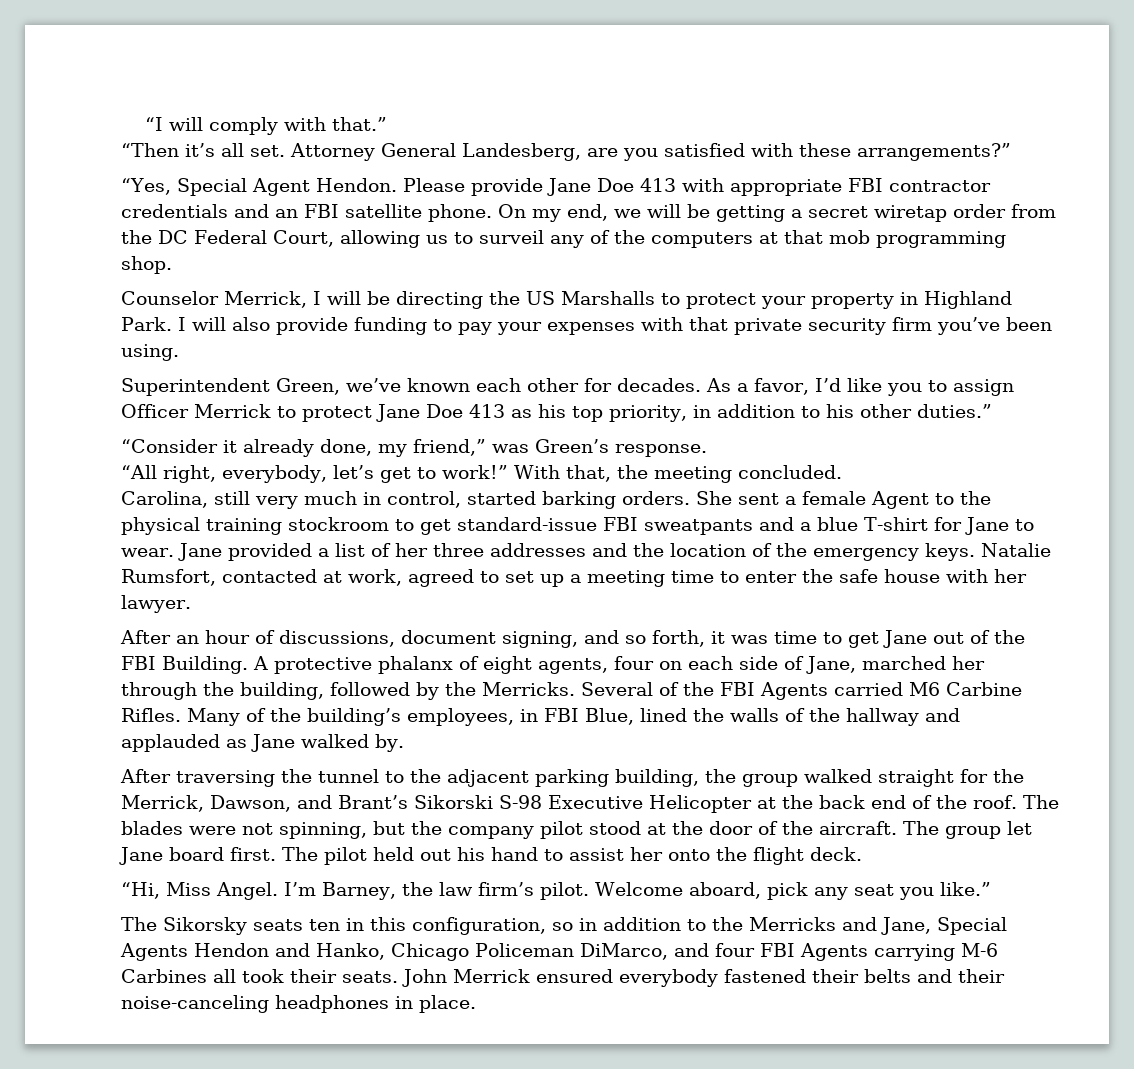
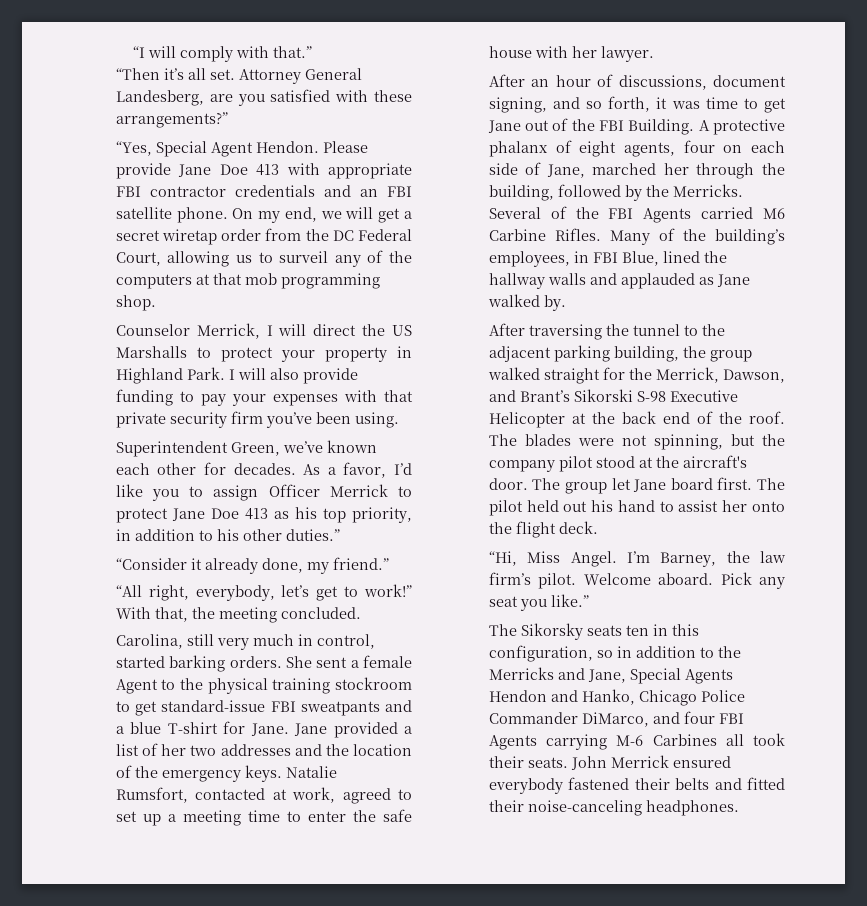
- On my end, we will be getting a secret wiretap order from the DC Federal Court, allowing us to surveil any of the computers at that mob programming shop.
+ On my end, we will get a secret wiretap order from the DC Federal Court, allowing us to surveil any of the computers at that mob programming shop.
- Counselor Merrick, I will be directing the US Marshalls to protect your property in Highland Park.
+ Counselor Merrick, I will direct the US Marshalls to protect your property in Highland Park.
- “Consider it already done, my friend,” was Green’s response.
+ “Consider it already done, my friend.”
- She sent a female Agent to the physical training stockroom to get standard-issue FBI sweatpants and a blue T-shirt for Jane to wear.
+ She sent a female Agent to the physical training stockroom to get standard-issue FBI sweatpants and a blue T-shirt for Jane.
- Jane provided a list of her three addresses and the location of the emergency keys.
+ Jane provided a list of her two addresses and the location of the emergency keys.
- Many of the building’s employees, in FBI Blue, lined the walls of the hallway and applauded as Jane walked by.
+ Many of the building’s employees, in FBI Blue, lined the hallway walls and applauded as Jane walked by.
- The blades were not spinning, but the company pilot stood at the door of the aircraft.
+ The blades were not spinning, but the company pilot stood at the aircraft's door.
- Welcome aboard, pick any seat you like.”
+ Welcome aboard. Pick any seat you like.”
- The Sikorsky seats ten in this configuration, so in addition to the Merricks and Jane, Special Agents Hendon and Hanko, Chicago Policeman DiMarco, and four FBI Agents carrying M-6 Carbines all took their seats.
+ The Sikorsky seats ten in this configuration, so in addition to the Merricks and Jane, Special Agents Hendon and Hanko, Chicago Police Commander DiMarco, and four FBI Agents carrying M-6 Carbines all took their seats.
- John Merrick ensured everybody fastened their belts and their noise-canceling headphones in place.
+ John Merrick ensured everybody fastened their belts and fitted their noise-canceling headphones.

